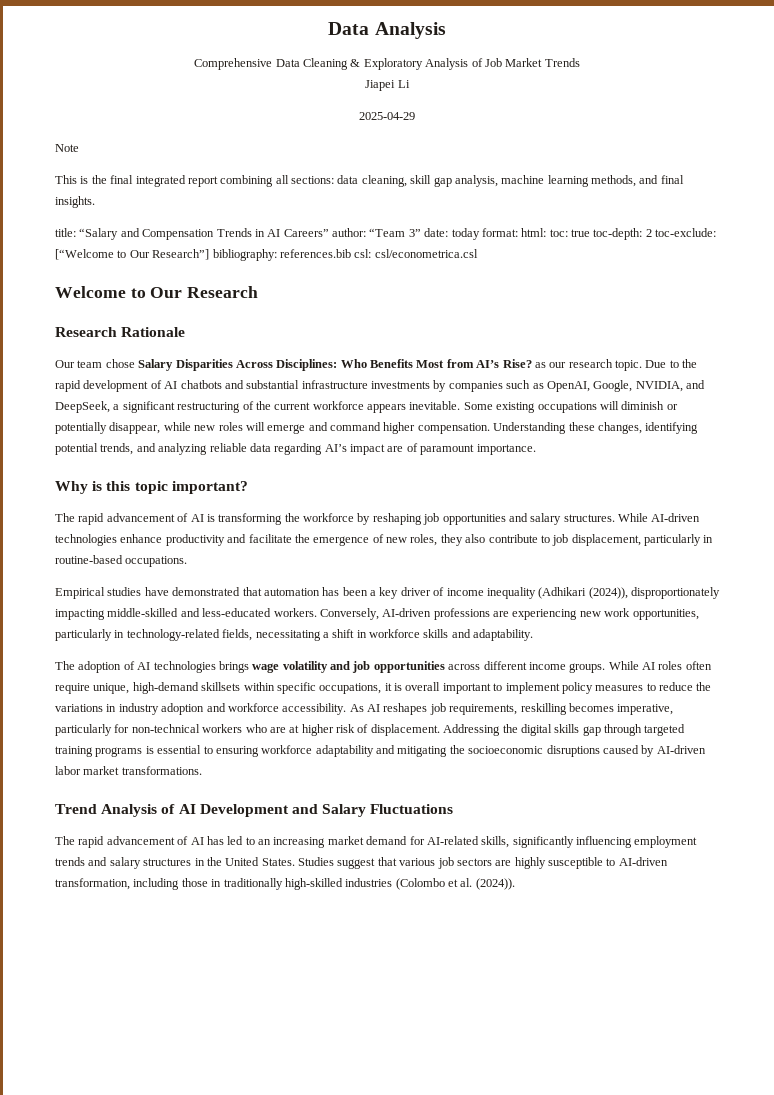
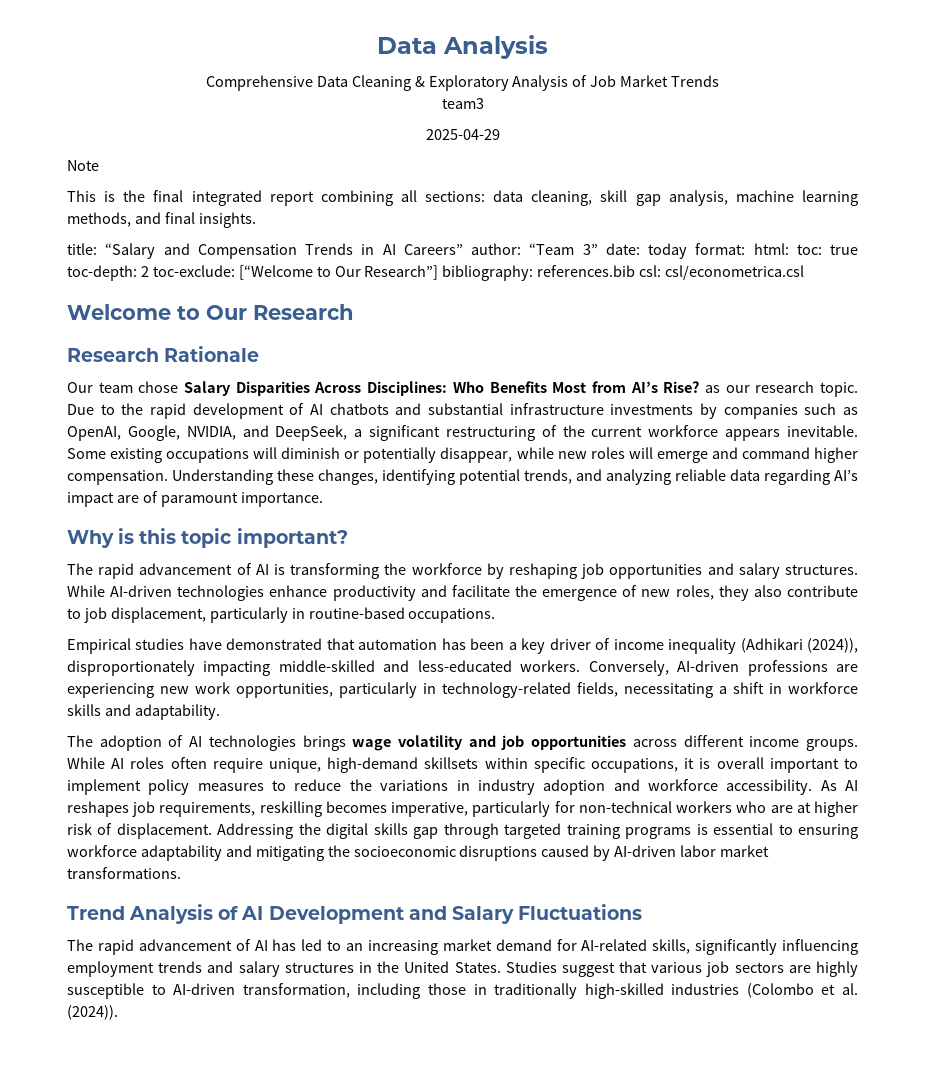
- Jiapei Li
+ team3

